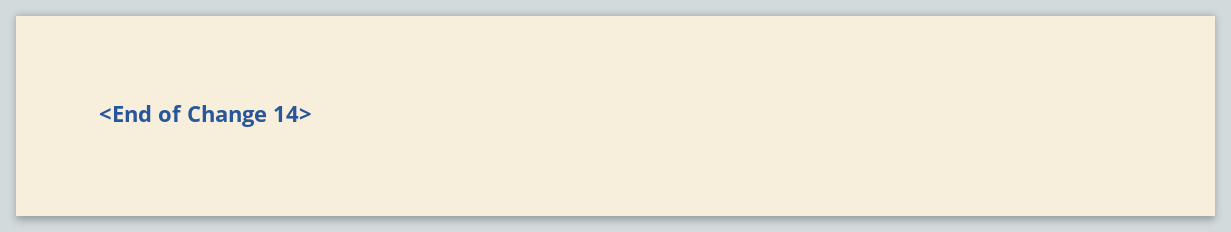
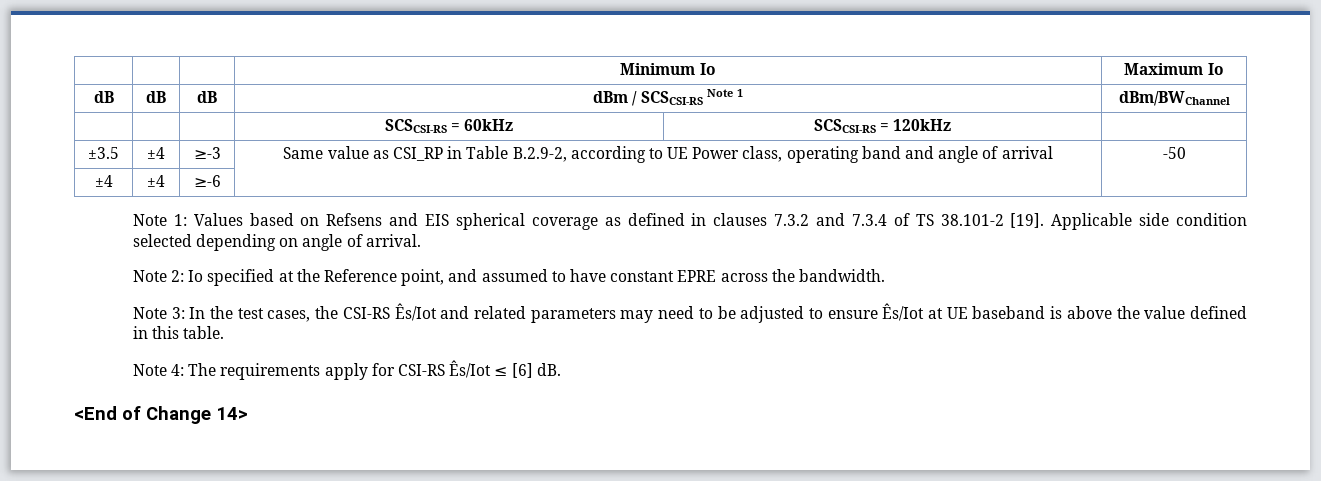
+ | | | Minimum Io | Maximum Io
+ dB | dB | dB | dBm / SCSCSI-RS Note 1 | dBm/BWChannel
+ | | | SCSCSI-RS = 60kHz | SCSCSI-RS = 120kHz |
+ ±3.5 | ±4 | ≥-3 | Same value as CSI_RP in Table B.2.9-2, according to UE Power class, operating band and angle of arrival | -50
+ ±4 | ±4 | ≥-6 | |
+ Note 1: Values based on Refsens and EIS spherical coverage as defined in clauses 7.3.2 and 7.3.4 of TS 38.101-2 [19]. Applicable side condition selected depending on angle of arrival.
+ Note 2: Io specified at the Reference point, and assumed to have constant EPRE across the bandwidth.
+ Note 3: In the test cases, the CSI-RS Ês/Iot and related parameters may need to be adjusted to ensure Ês/Iot at UE baseband is above the value defined in this table.
+ Note 4: The requirements apply for CSI-RS Ês/Iot ≤ [6] dB.

